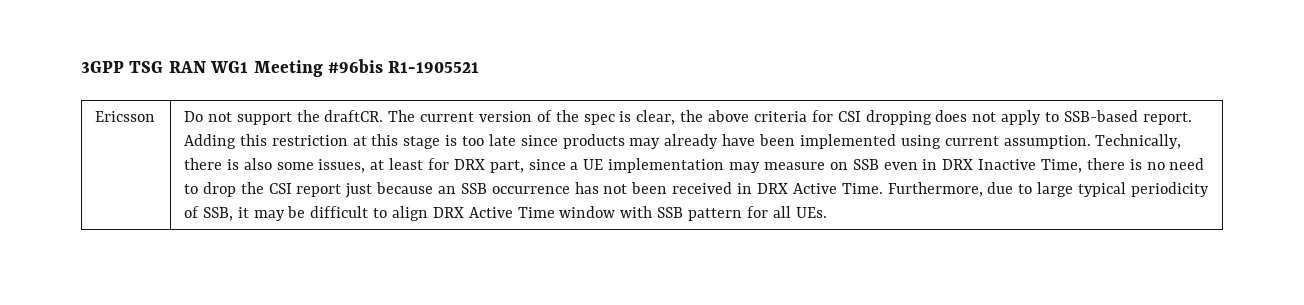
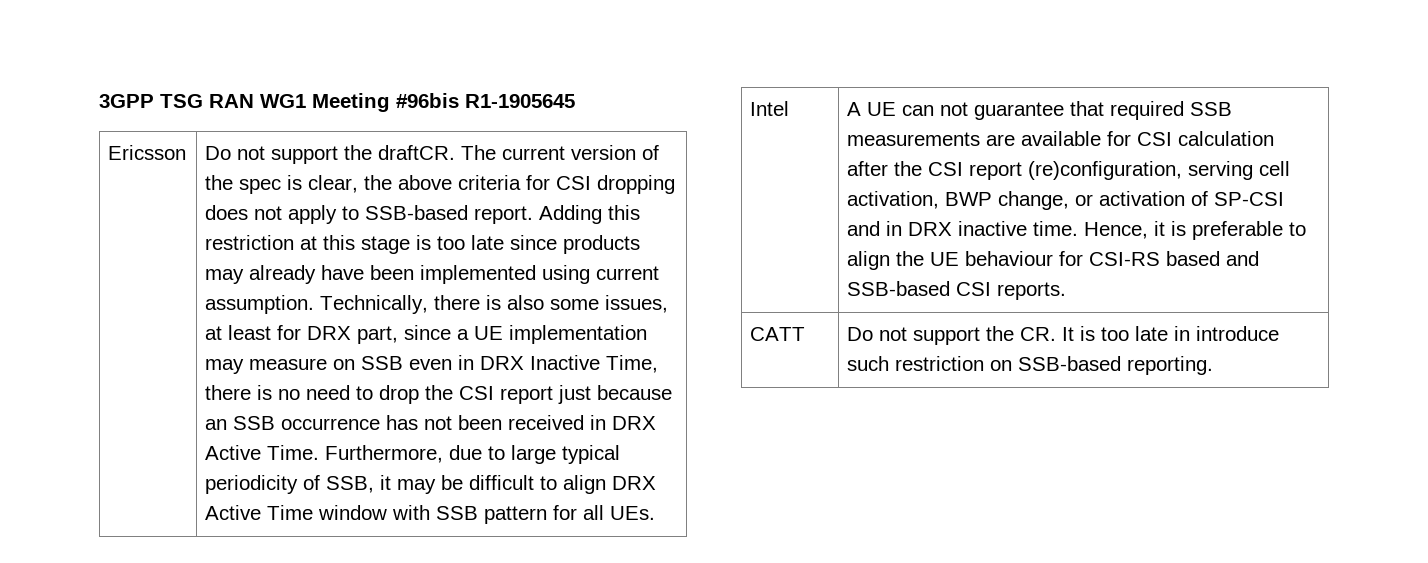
- 3GPP TSG RAN WG1 Meeting #96bis R1-1905521
+ 3GPP TSG RAN WG1 Meeting #96bis R1-1905645
+ Intel | A UE can not guarantee that required SSB measurements are available for CSI calculation after the CSI report (re)configuration, serving cell activation, BWP change, or activation of SP-CSI and in DRX inactive time. Hence, it is preferable to align the UE behaviour for CSI-RS based and SSB-based CSI reports.
+ CATT | Do not support the CR. It is too late in introduce such restriction on SSB-based reporting.

